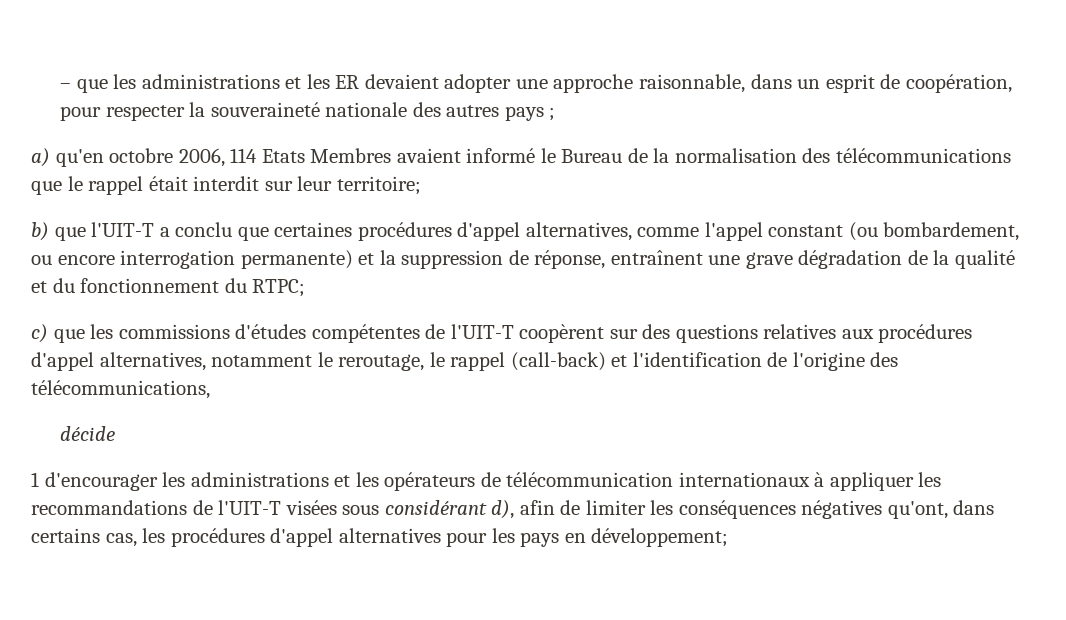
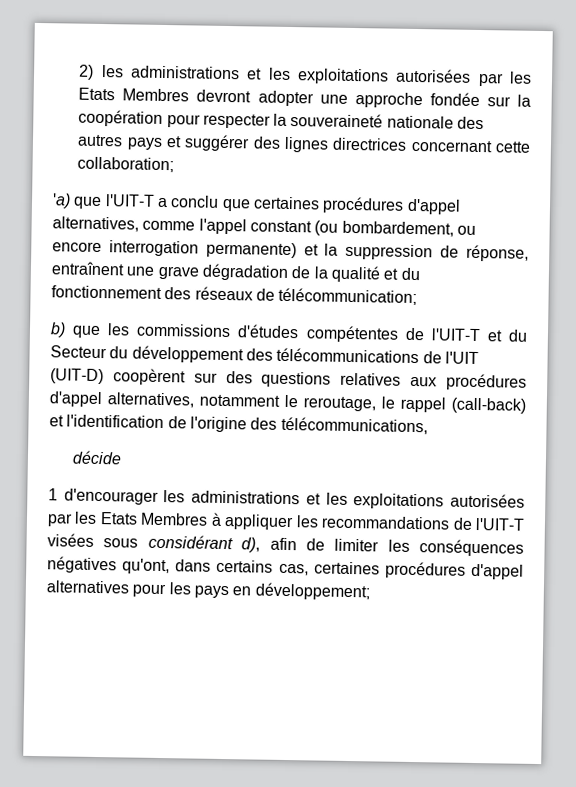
- – que les administrations et les ER devaient adopter une approche raisonnable, dans un esprit de coopération, pour respecter la souveraineté nationale des autres pays ;
- a) qu'en octobre 2006, 114 Etats Membres avaient informé le Bureau de la normalisation des télécommunications que le rappel était interdit sur leur territoire;
- b) que l'UIT-T a conclu que certaines procédures d'appel alternatives, comme l'appel constant (ou bombardement, ou encore interrogation permanente) et la suppression de réponse, entraînent une grave dégradation de la qualité et du fonctionnement du RTPC;
- c) que les commissions d'études compétentes de l'UIT-T coopèrent sur des questions relatives aux procédures d'appel alternatives, notamment le reroutage, le rappel (call-back) et l'identification de l'origine des télécommunications,
+ 2) les administrations et les exploitations autorisées par les Etats Membres devront adopter une approche fondée sur la coopération pour respecter la souveraineté nationale des autres pays et suggérer des lignes directrices concernant cette collaboration;
+ 'a) que l'UIT-T a conclu que certaines procédures d'appel alternatives, comme l'appel constant (ou bombardement, ou encore interrogation permanente) et la suppression de réponse, entraînent une grave dégradation de la qualité et du fonctionnement des réseaux de télécommunication;
+ b) que les commissions d'études compétentes de l'UIT-T et du Secteur du développement des télécommunications de l'UIT (UIT-D) coopèrent sur des questions relatives aux procédures d'appel alternatives, notamment le reroutage, le rappel (call-back) et l'identification de l'origine des télécommunications,
- 1 d'encourager les administrations et les opérateurs de télécommunication internationaux à appliquer les recommandations de l'UIT-T visées sous considérant d), afin de limiter les conséquences négatives qu'ont, dans certains cas, les procédures d'appel alternatives pour les pays en développement;
+ 1 d'encourager les administrations et les exploitations autorisées par les Etats Membres à appliquer les recommandations de l'UIT-T visées sous considérant d), afin de limiter les conséquences négatives qu'ont, dans certains cas, certaines procédures d'appel alternatives pour les pays en développement;

